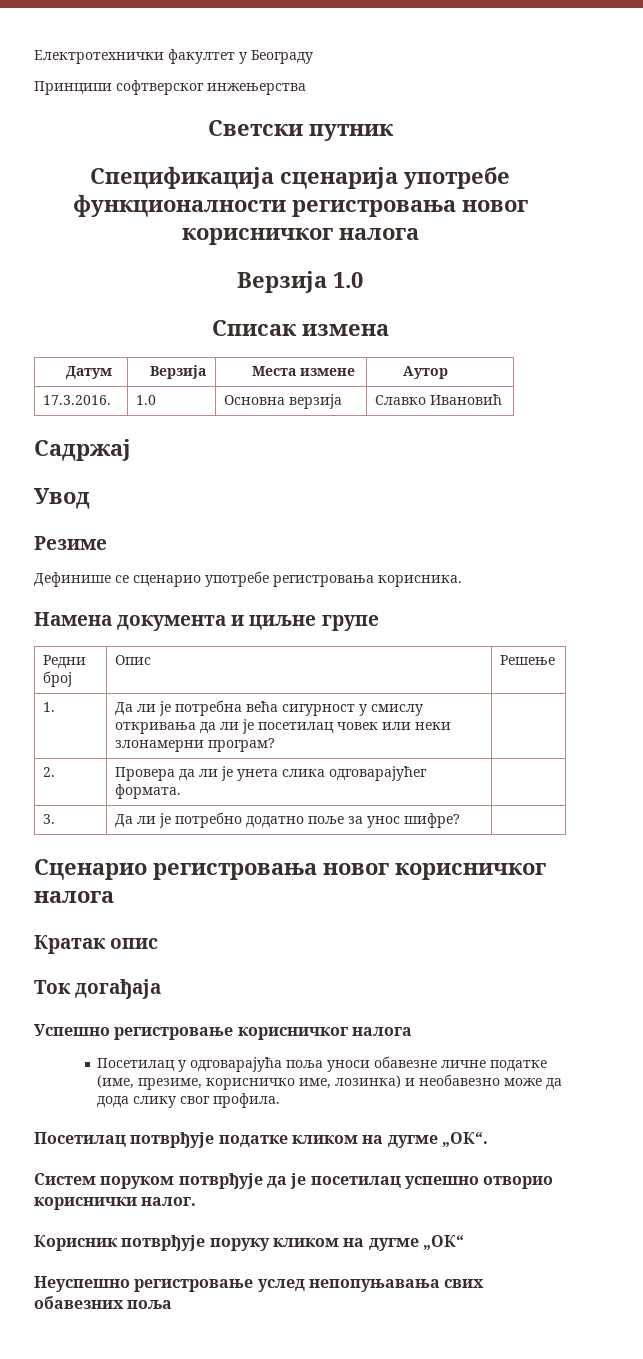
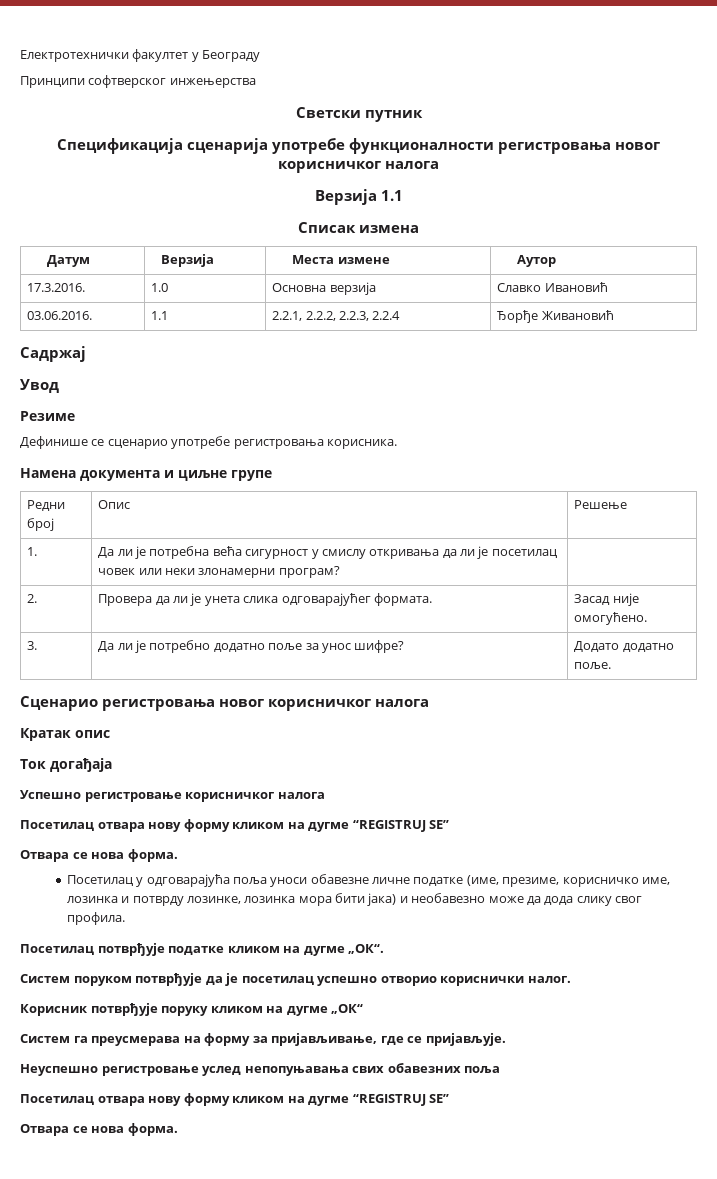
- Верзија 1.0
+ Верзија 1.1
+ 03.06.2016. | 1.1 | 2.2.1, 2.2.2, 2.2.3, 2.2.4 | Ђорђе Живановић
- 2. | Провера да ли је унета слика одговарајућег формата. |
+ 2. | Провера да ли је унета слика одговарајућег формата. | Засад није омогућено.
- 3. | Да ли је потребно додатно поље за унос шифре? |
+ 3. | Да ли је потребно додатно поље за унос шифре? | Додато додатно поље.
  Успешно регистровање корисничког налога
+ Посетилац отвара нову форму кликом на дугме “REGISTRUJ SE”
+ Отвара се нова форма.
- Посетилац у одговарајућа поља уноси обавезне личне податке (име, презиме, корисничко име, лозинка) и необавезно може да дода слику свог профила.
+ Посетилац у одговарајућа поља уноси обавезне личне податке (име, презиме, корисничко име, лозинка и потврду лозинке, лозинка мора бити јака) и необавезно може да дода слику свог профила.
+ Систем га преусмерава на форму за пријављивање, где се пријављује.
  Неуспешно регистровање услед непопуњавања свих обавезних поља
+ Посетилац отвара нову форму кликом на дугме “REGISTRUJ SE”
+ Отвара се нова форма.

